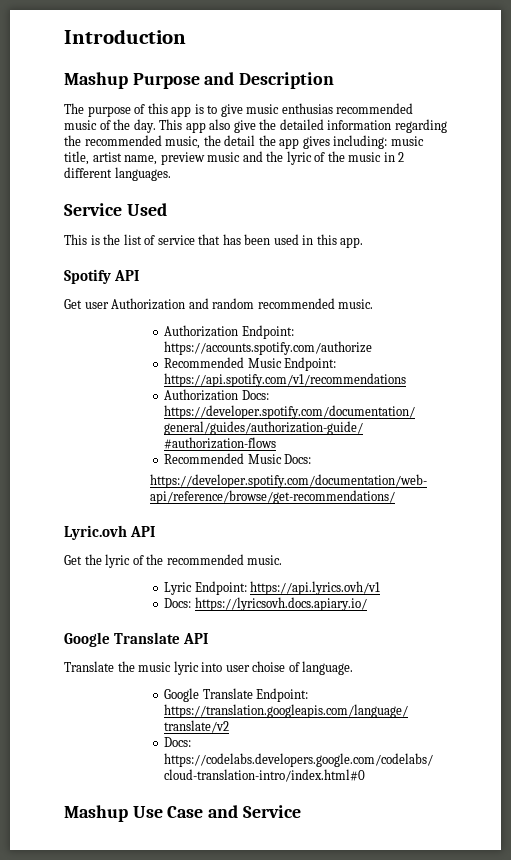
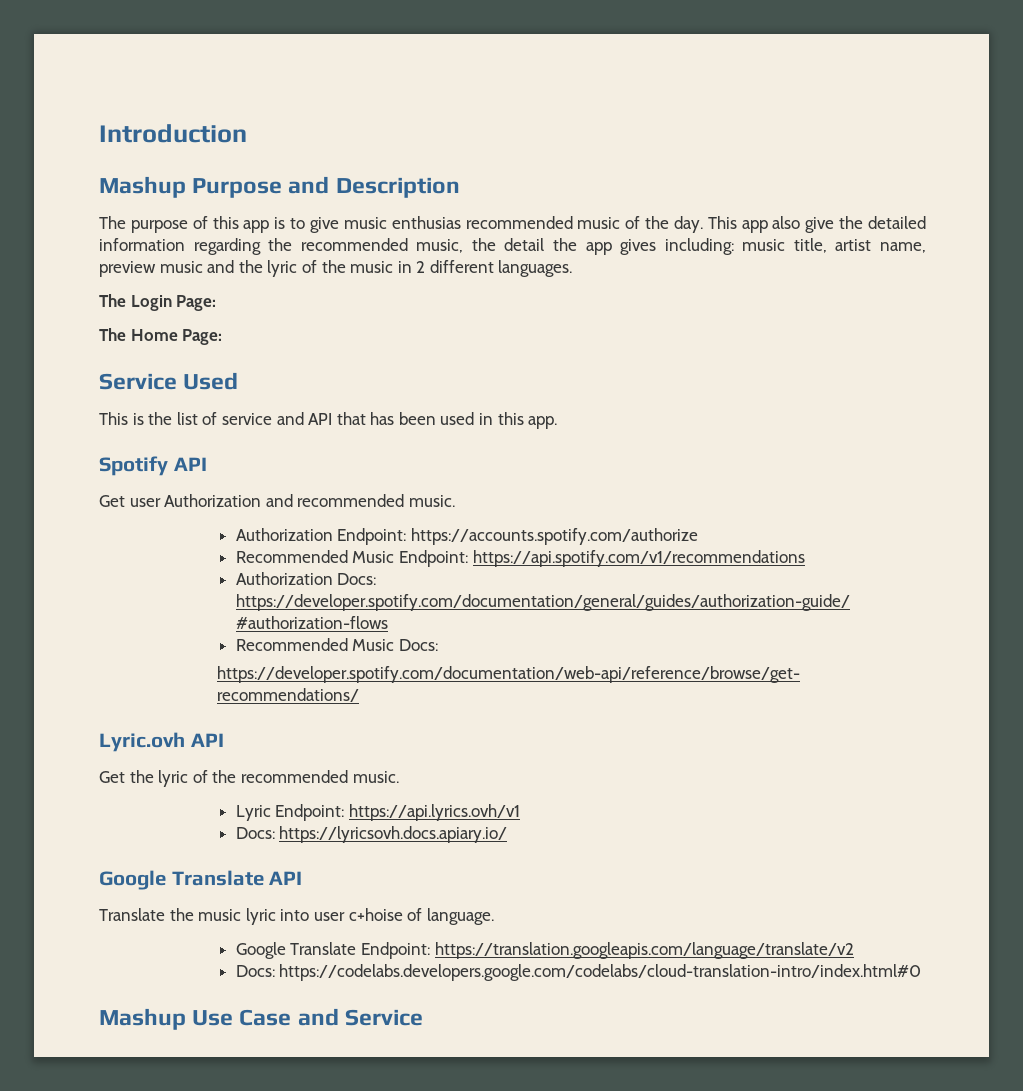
+ The Login Page:
+ The Home Page:
- This is the list of service that has been used in this app.
+ This is the list of service and API that has been used in this app.
- Get user Authorization and random recommended music.
+ Get user Authorization and recommended music.
- Translate the music lyric into user choise of language.
+ Translate the music lyric into user c+hoise of language.

